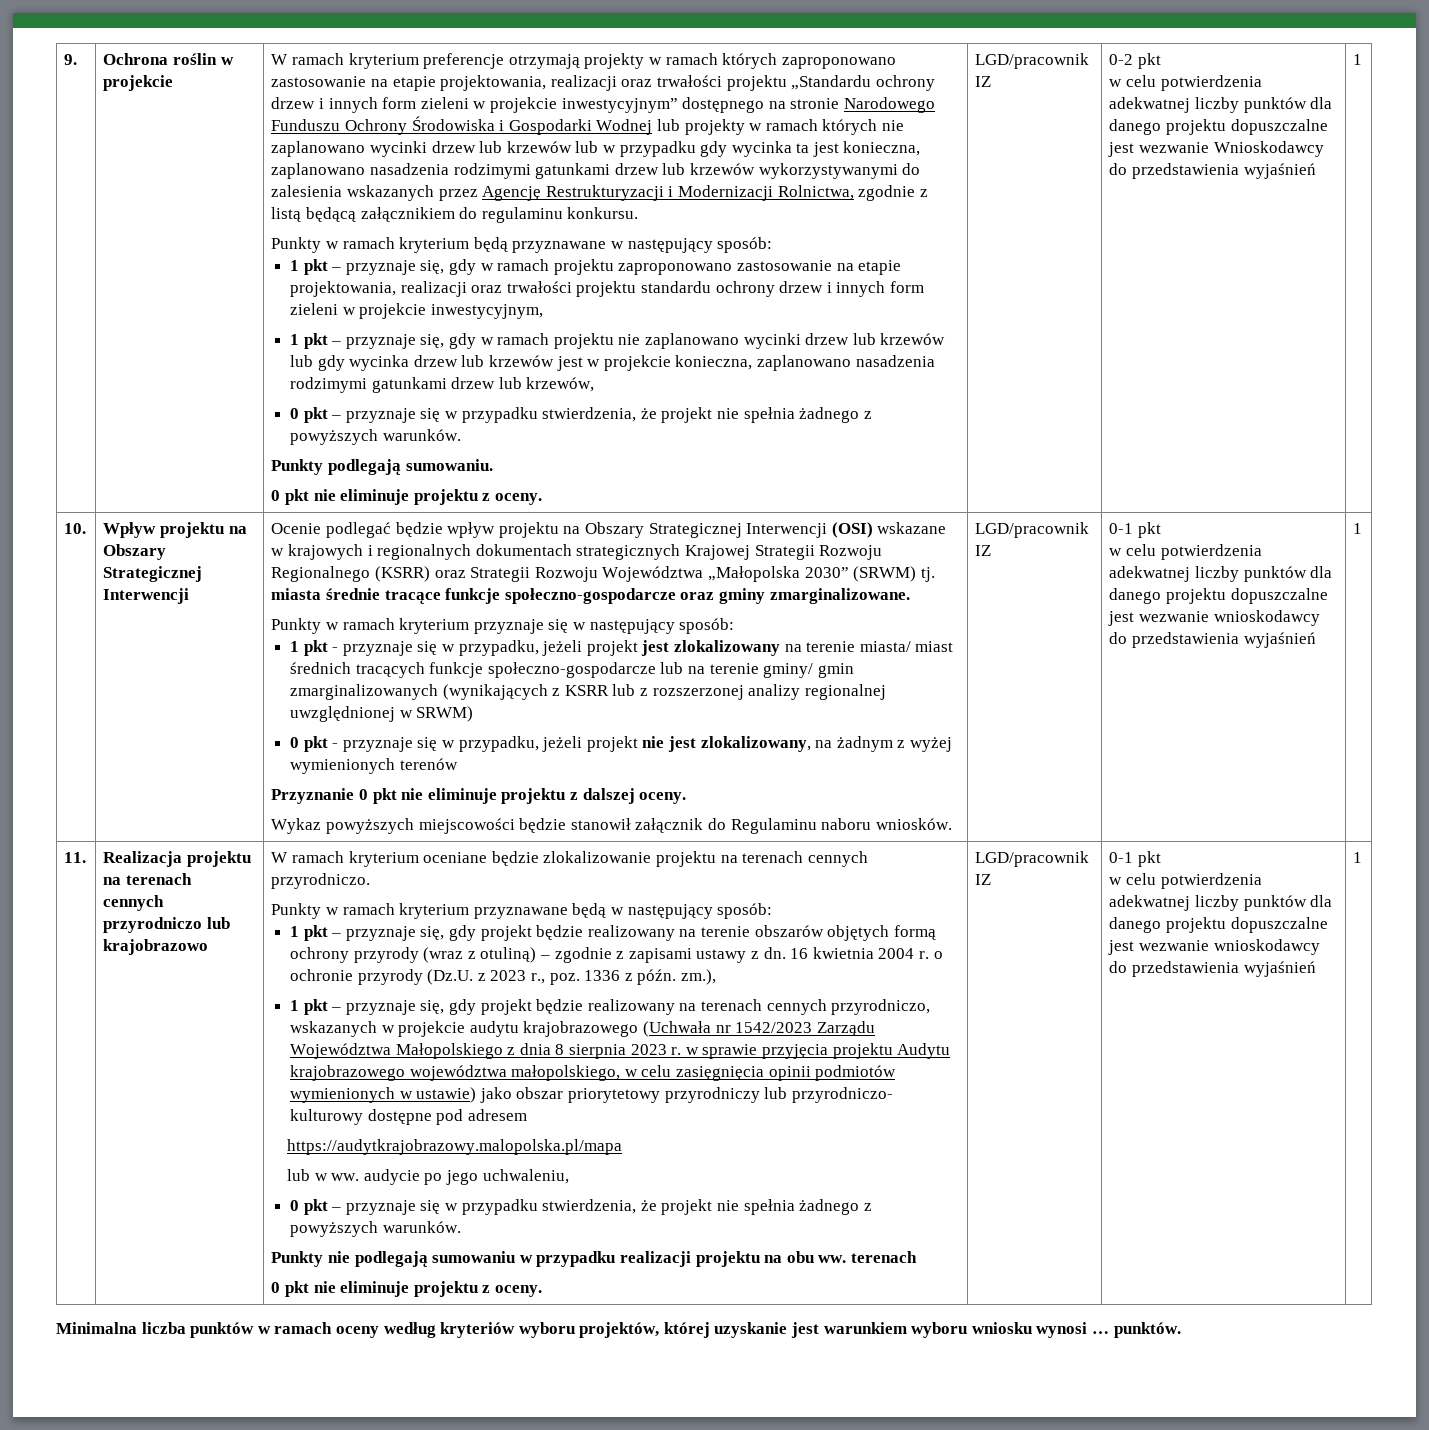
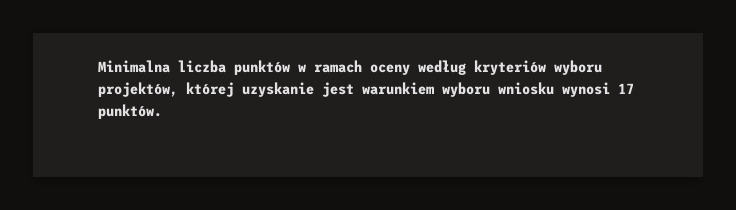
- 9. | Ochrona roślin w projekcie | W ramach kryterium preferencje otrzymają projekty w ramach których zaproponowano zastosowanie na etapie projektowania, realizacji oraz trwałości projektu „Standardu ochrony drzew i innych form zieleni w projekcie inwestycyjnym” dostępnego na stronie Narodowego Funduszu Ochrony Środowiska i Gospodarki Wodnej lub projekty w ramach których nie zaplanowano wycinki drzew lub krzewów lub w przypadku gdy wycinka ta jest konieczna, zaplanowano nasadzenia rodzimymi gatunkami drzew lub krzewów wykorzystywanymi do zalesienia wskazanych przez Agencję Restrukturyzacji i Modernizacji Rolnictwa, zgodnie z listą będącą załącznikiem do regulaminu konkursu.
- Punkty w ramach kryterium będą przyznawane w następujący sposób:
- 1 pkt – przyznaje się, gdy w ramach projektu zaproponowano zastosowanie na etapie projektowania, realizacji oraz trwałości projektu standardu ochrony drzew i innych form zieleni w projekcie inwestycyjnym,
- 1 pkt – przyznaje się, gdy w ramach projektu nie zaplanowano wycinki drzew lub krzewów lub gdy wycinka drzew lub krzewów jest w projekcie konieczna, zaplanowano nasadzenia rodzimymi gatunkami drzew lub krzewów,
- 0 pkt – przyznaje się w przypadku stwierdzenia, że projekt nie spełnia żadnego z powyższych warunków.
- Punkty podlegają sumowaniu.
- 0 pkt nie eliminuje projektu z oceny. | LGD/pracownik IZ | 0-2 pkt
- w celu potwierdzenia adekwatnej liczby punktów dla danego projektu dopuszczalne jest wezwanie Wnioskodawcy do przedstawienia wyjaśnień | 1
- 10. | Wpływ projektu na Obszary Strategicznej Interwencji | Ocenie podlegać będzie wpływ projektu na Obszary Strategicznej Interwencji (OSI) wskazane w krajowych i regionalnych dokumentach strategicznych Krajowej Strategii Rozwoju Regionalnego (KSRR) oraz Strategii Rozwoju Województwa „Małopolska 2030” (SRWM) tj. miasta średnie tracące funkcje społeczno-gospodarcze oraz gminy zmarginalizowane.
- Punkty w ramach kryterium przyznaje się w następujący sposób:
- 1 pkt - przyznaje się w przypadku, jeżeli projekt jest zlokalizowany na terenie miasta/ miast średnich tracących funkcje społeczno-gospodarcze lub na terenie gminy/ gmin zmarginalizowanych (wynikających z KSRR lub z rozszerzonej analizy regionalnej uwzględnionej w SRWM)
- 0 pkt - przyznaje się w przypadku, jeżeli projekt nie jest zlokalizowany, na żadnym z wyżej wymienionych terenów
- Przyznanie 0 pkt nie eliminuje projektu z dalszej oceny.
- Wykaz powyższych miejscowości będzie stanowił załącznik do Regulaminu naboru wniosków. | LGD/pracownik IZ | 0-1 pkt
- w celu potwierdzenia adekwatnej liczby punktów dla danego projektu dopuszczalne jest wezwanie wnioskodawcy do przedstawienia wyjaśnień | 1
- 11. | Realizacja projektu na terenach cennych przyrodniczo lub krajobrazowo | W ramach kryterium oceniane będzie zlokalizowanie projektu na terenach cennych przyrodniczo.
- Punkty w ramach kryterium przyznawane będą w następujący sposób:
- 1 pkt – przyznaje się, gdy projekt będzie realizowany na terenie obszarów objętych formą ochrony przyrody (wraz z otuliną) – zgodnie z zapisami ustawy z dn. 16 kwietnia 2004 r. o ochronie przyrody (Dz.U. z 2023 r., poz. 1336 z późn. zm.),
- 1 pkt – przyznaje się, gdy projekt będzie realizowany na terenach cennych przyrodniczo, wskazanych w projekcie audytu krajobrazowego (Uchwała nr 1542/2023 Zarządu Województwa Małopolskiego z dnia 8 sierpnia 2023 r. w sprawie przyjęcia projektu Audytu krajobrazowego województwa małopolskiego, w celu zasięgnięcia opinii podmiotów wymienionych w ustawie) jako obszar priorytetowy przyrodniczy lub przyrodniczo- kulturowy dostępne pod adresem
- https://audytkrajobrazowy.malopolska.pl/mapa
- lub w ww. audycie po jego uchwaleniu,
- 0 pkt – przyznaje się w przypadku stwierdzenia, że projekt nie spełnia żadnego z powyższych warunków.
- Punkty nie podlegają sumowaniu w przypadku realizacji projektu na obu ww. terenach
- 0 pkt nie eliminuje projektu z oceny. | LGD/pracownik IZ | 0-1 pkt
- w celu potwierdzenia adekwatnej liczby punktów dla danego projektu dopuszczalne jest wezwanie wnioskodawcy do przedstawienia wyjaśnień | 1
- Minimalna liczba punktów w ramach oceny według kryteriów wyboru projektów, której uzyskanie jest warunkiem wyboru wniosku wynosi … punktów.
+ Minimalna liczba punktów w ramach oceny według kryteriów wyboru projektów, której uzyskanie jest warunkiem wyboru wniosku wynosi 17 punktów.

